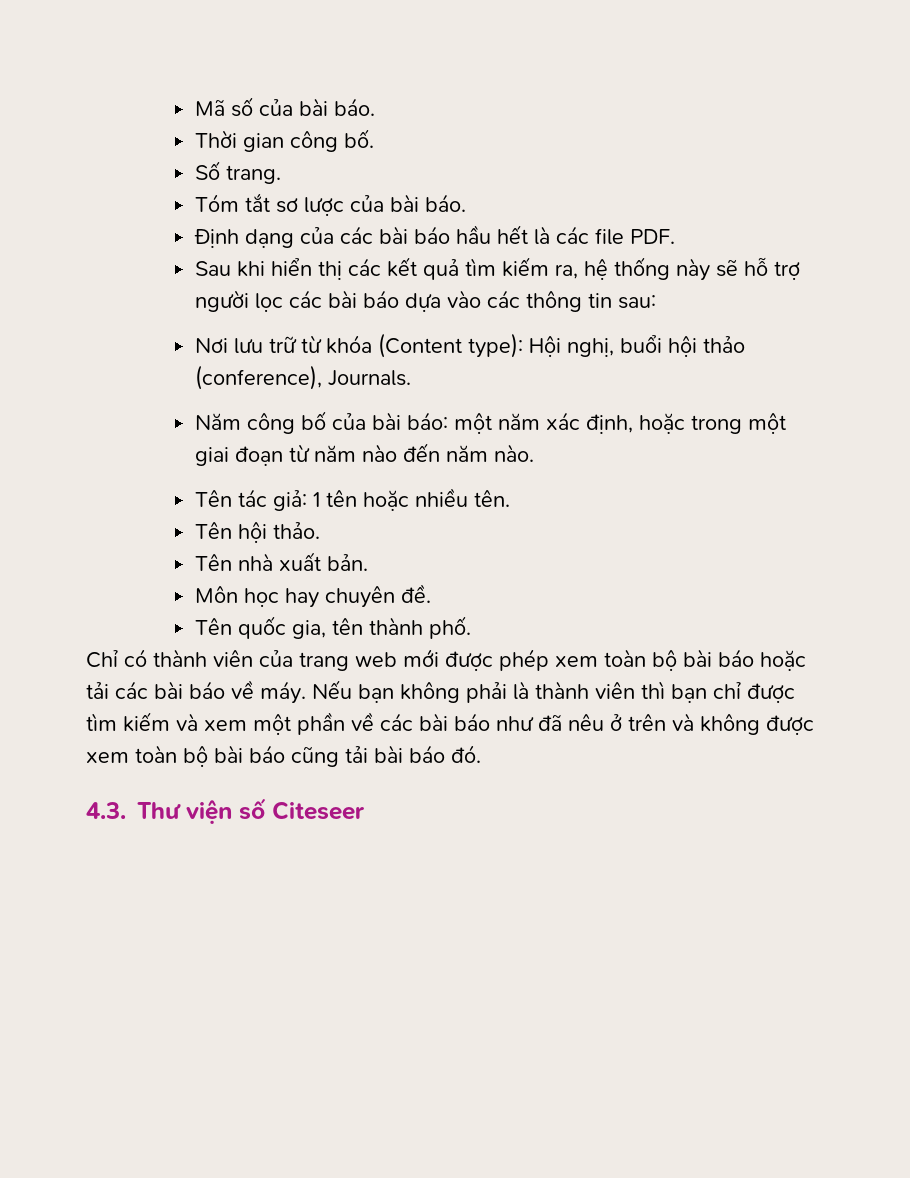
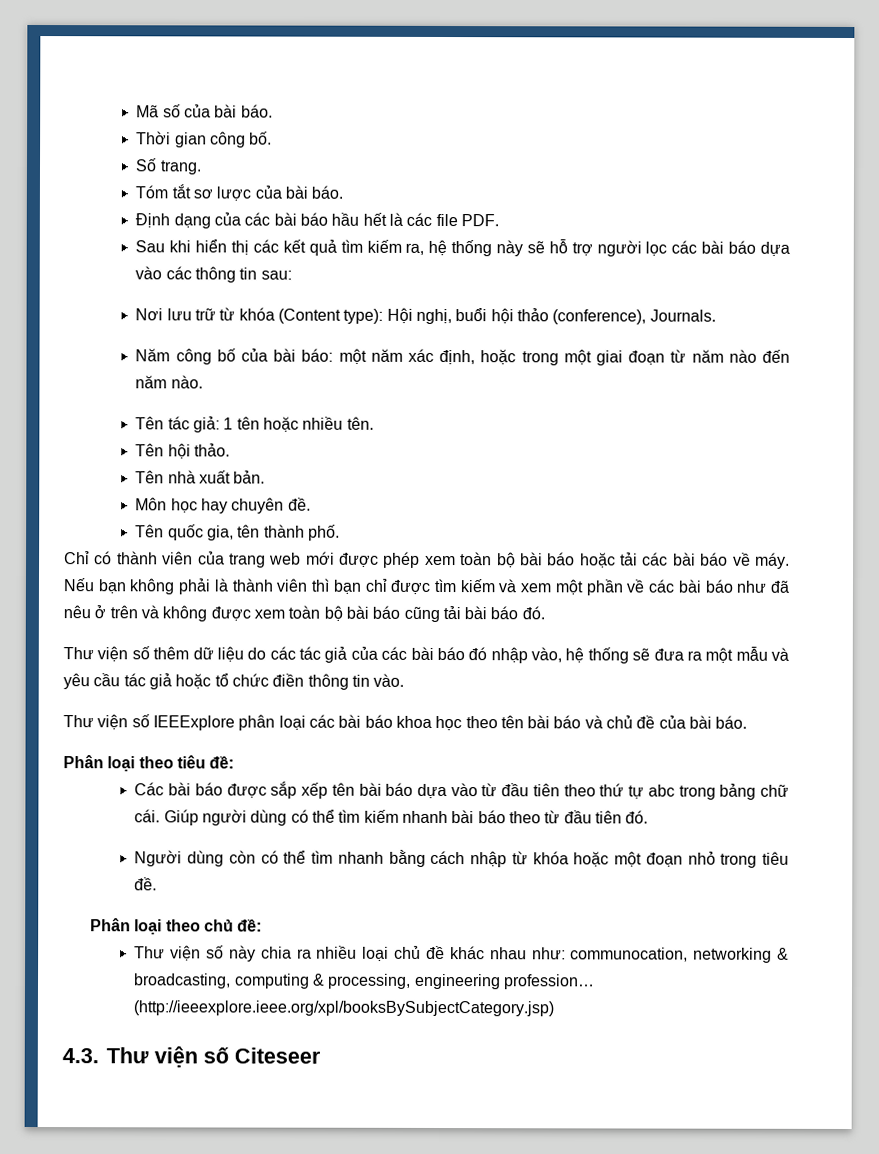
+ Thư viện số thêm dữ liệu do các tác giả của các bài báo đó nhập vào, hệ thống sẽ đưa ra một mẫu và yêu cầu tác giả hoặc tổ chức điền thông tin vào.
+ Thư viện số IEEExplore phân loại các bài báo khoa học theo tên bài báo và chủ đề của bài báo.
+ Phân loại theo tiêu đề:
+ Các bài báo được sắp xếp tên bài báo dựa vào từ đầu tiên theo thứ tự abc trong bảng chữ cái. Giúp người dùng có thể tìm kiếm nhanh bài báo theo từ đầu tiên đó.
+ Người dùng còn có thể tìm nhanh bằng cách nhập từ khóa hoặc một đoạn nhỏ trong tiêu đề.
+ Phân loại theo chủ đề:
+ Thư viện số này chia ra nhiều loại chủ đề khác nhau như: communocation, networking & broadcasting, computing & processing, engineering profession… (http://ieeexplore.ieee.org/xpl/booksBySubjectCategory.jsp)

